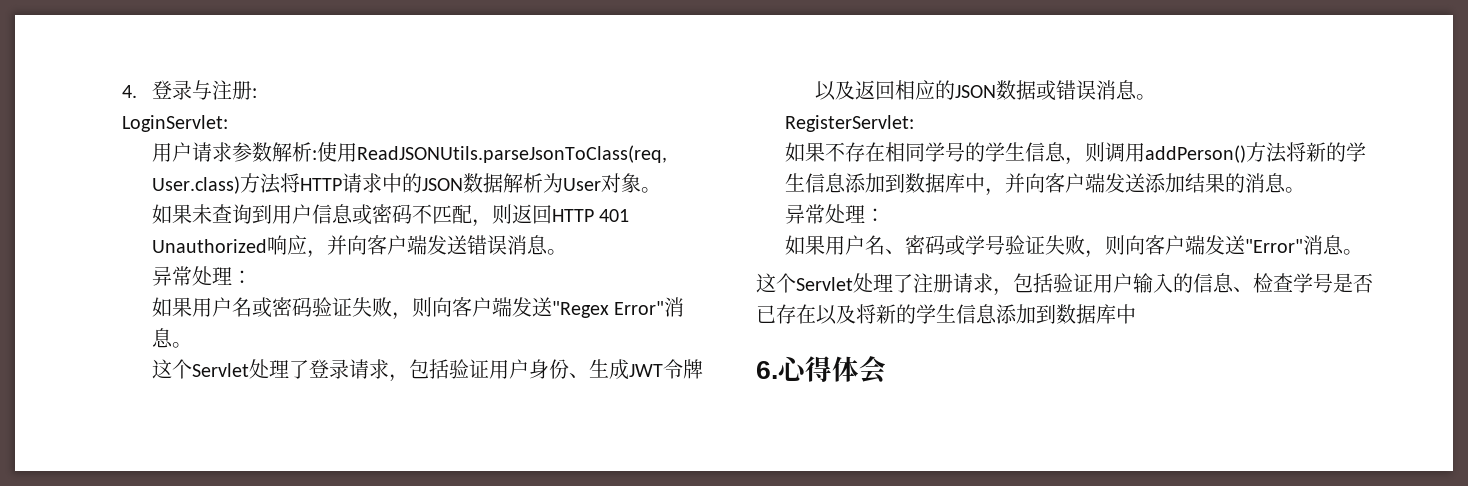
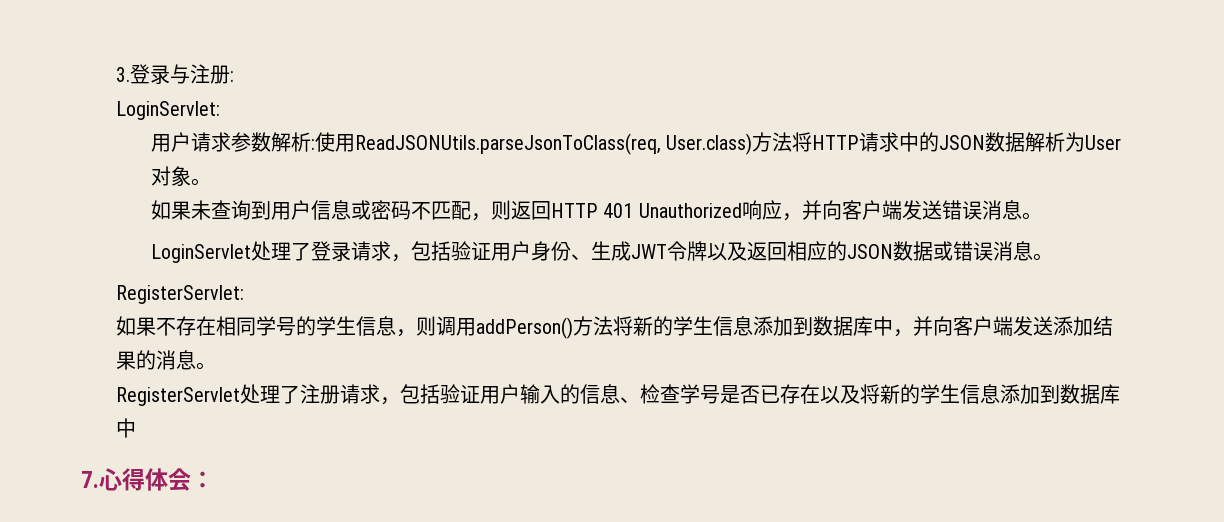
- 4.登录与注册:
+ 3.登录与注册:
  如果未查询到用户信息或密码不匹配，则返回HTTP 401 Unauthorized响应，并向客户端发送错误消息。
- 异常处理：
- 如果用户名或密码验证失败，则向客户端发送"Regex Error"消息。
- 这个Servlet处理了登录请求，包括验证用户身份、生成JWT令牌以及返回相应的JSON数据或错误消息。
+ LoginServlet处理了登录请求，包括验证用户身份、生成JWT令牌以及返回相应的JSON数据或错误消息。
  如果不存在相同学号的学生信息，则调用addPerson()方法将新的学生信息添加到数据库中，并向客户端发送添加结果的消息。
- 异常处理：
- 如果用户名、密码或学号验证失败，则向客户端发送"Error"消息。
- 这个Servlet处理了注册请求，包括验证用户输入的信息、检查学号是否已存在以及将新的学生信息添加到数据库中
+ RegisterServlet处理了注册请求，包括验证用户输入的信息、检查学号是否已存在以及将新的学生信息添加到数据库中
- 6.心得体会
+ 7.心得体会：

